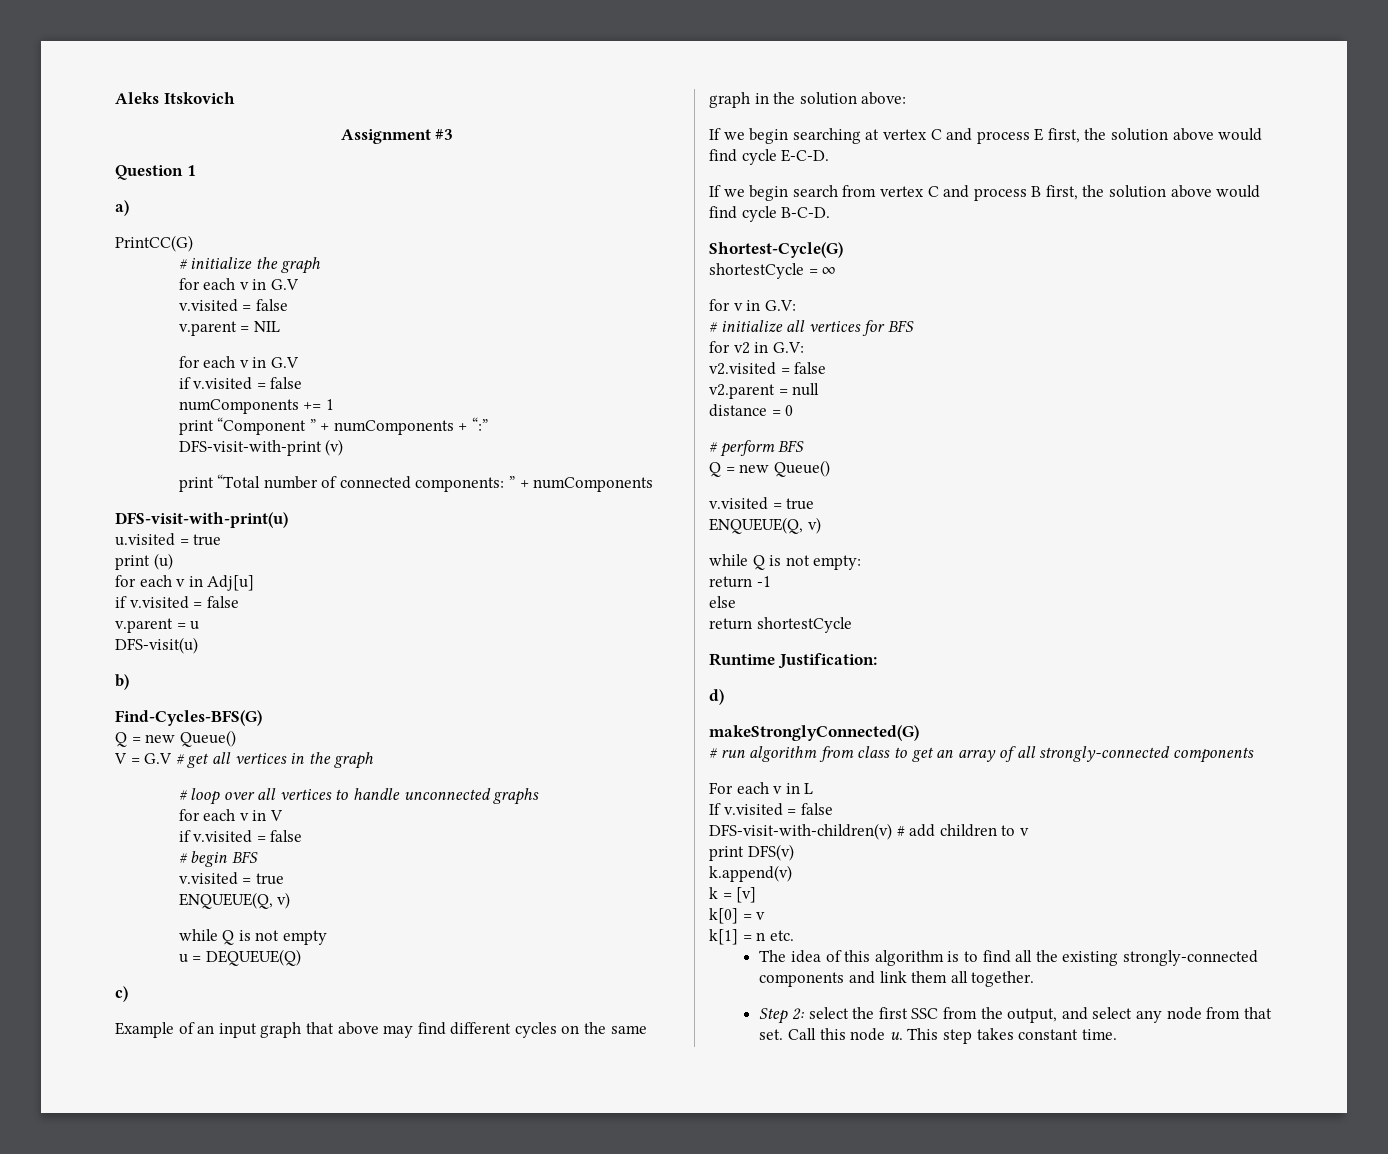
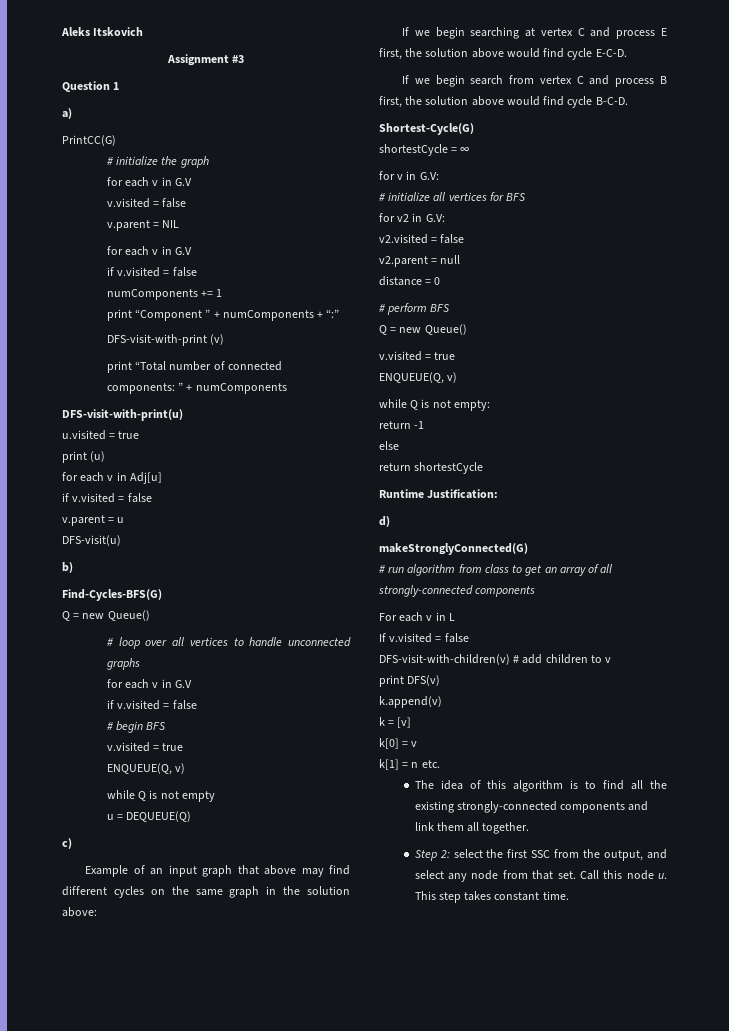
- V = G.V # get all vertices in the graph
  # loop over all vertices to handle unconnected graphs
- for each v in V
+ for each v in G.V

